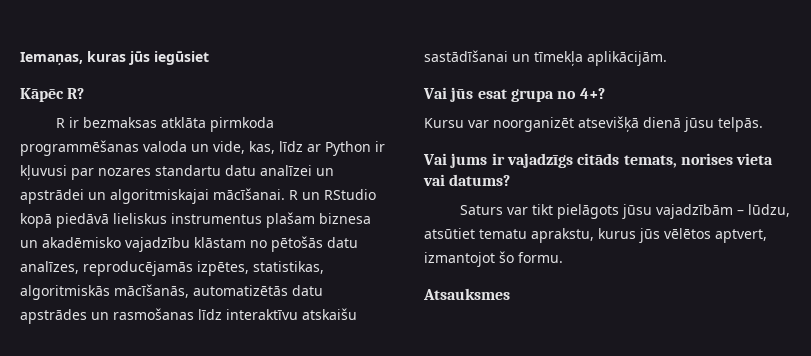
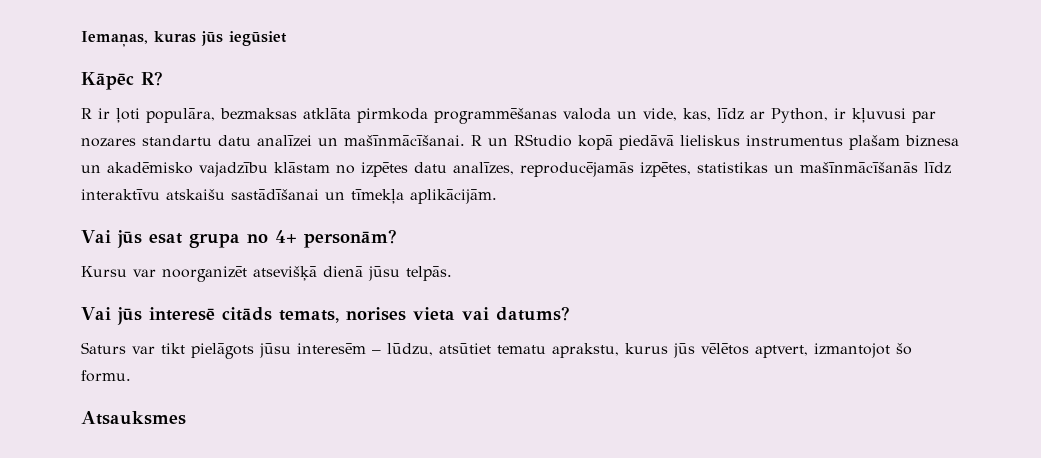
- R ir bezmaksas atklāta pirmkoda programmēšanas valoda un vide, kas, līdz ar Python ir kļuvusi par nozares standartu datu analīzei un apstrādei un algoritmiskajai mācīšanai.
+ R ir ļoti populāra, bezmaksas atklāta pirmkoda programmēšanas valoda un vide, kas, līdz ar Python, ir kļuvusi par nozares standartu datu analīzei un mašīnmācīšanai.
- R un RStudio kopā piedāvā lieliskus instrumentus plašam biznesa un akadēmisko vajadzību klāstam no pētošās datu analīzes, reproducējamās izpētes, statistikas, algoritmiskās mācīšanās, automatizētās datu apstrādes un rasmošanas līdz interaktīvu atskaišu sastādīšanai un tīmekļa aplikācijām.
+ R un RStudio kopā piedāvā lieliskus instrumentus plašam biznesa un akadēmisko vajadzību klāstam no izpētes datu analīzes, reproducējamās izpētes, statistikas un mašīnmācīšanās līdz interaktīvu atskaišu sastādīšanai un tīmekļa aplikācijām.
- Vai jūs esat grupa no 4+?
+ Vai jūs esat grupa no 4+ personām?
- Vai jums ir vajadzīgs citāds temats, norises vieta vai datums?
+ Vai jūs interesē citāds temats, norises vieta vai datums?
- Saturs var tikt pielāgots jūsu vajadzībām – lūdzu, atsūtiet tematu aprakstu, kurus jūs vēlētos aptvert, izmantojot šo formu.
+ Saturs var tikt pielāgots jūsu interesēm – lūdzu, atsūtiet tematu aprakstu, kurus jūs vēlētos aptvert, izmantojot šo formu.

